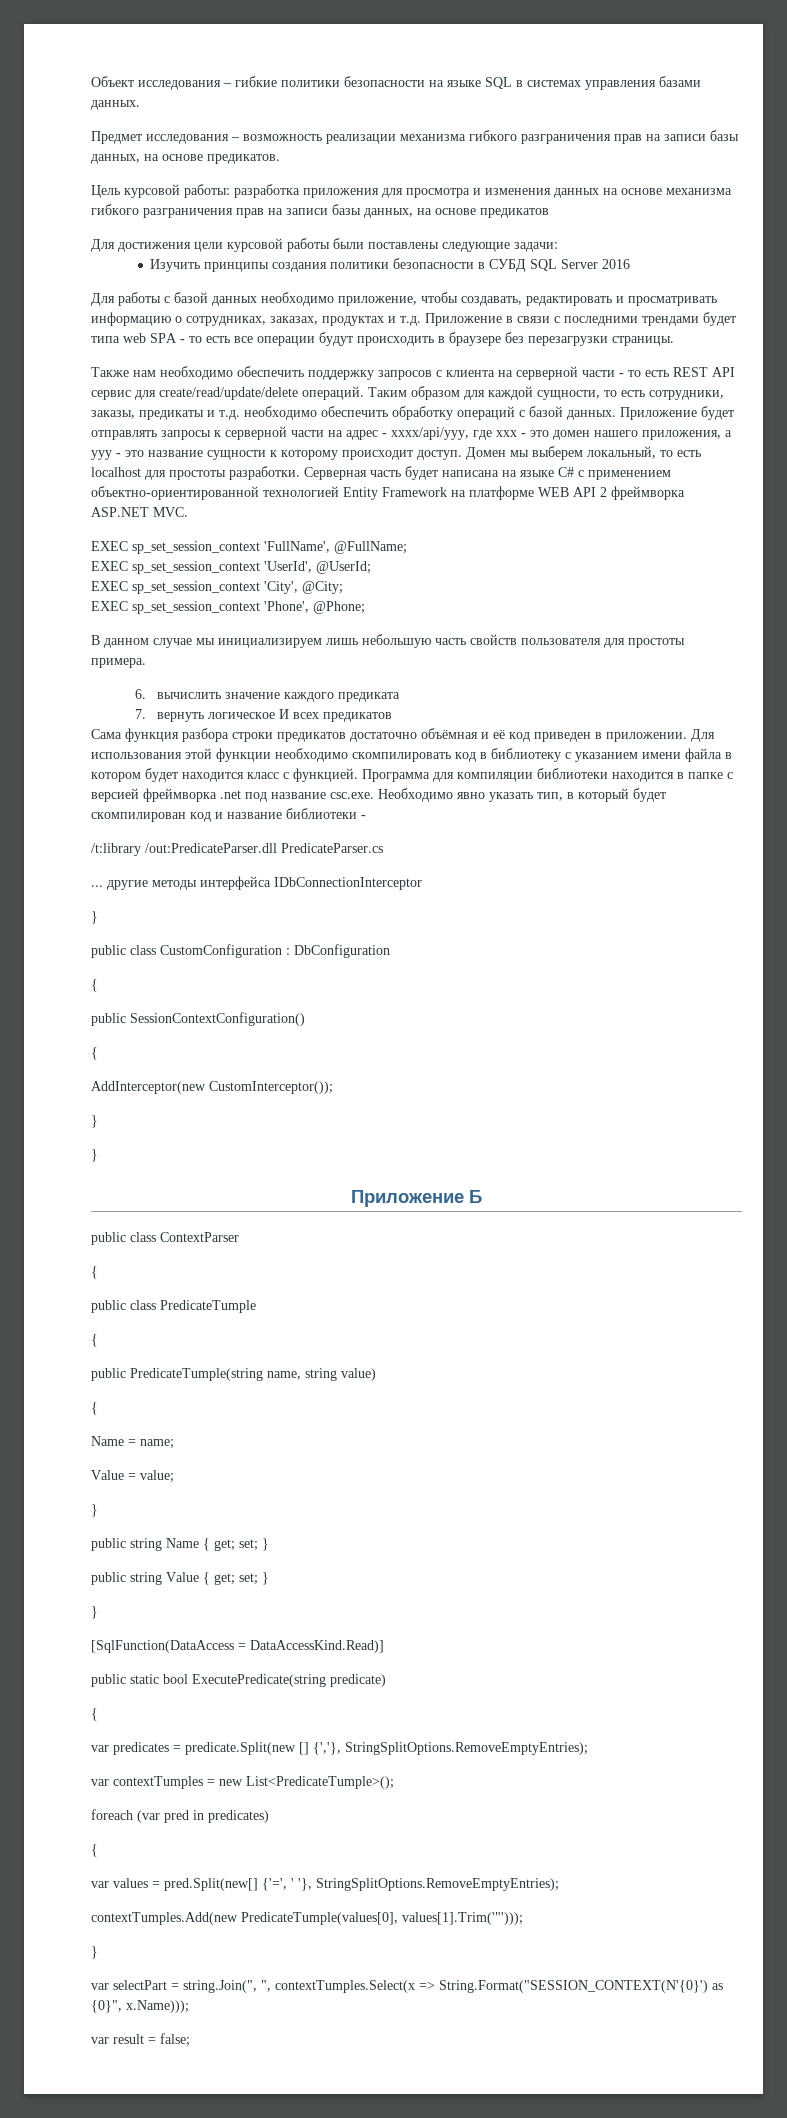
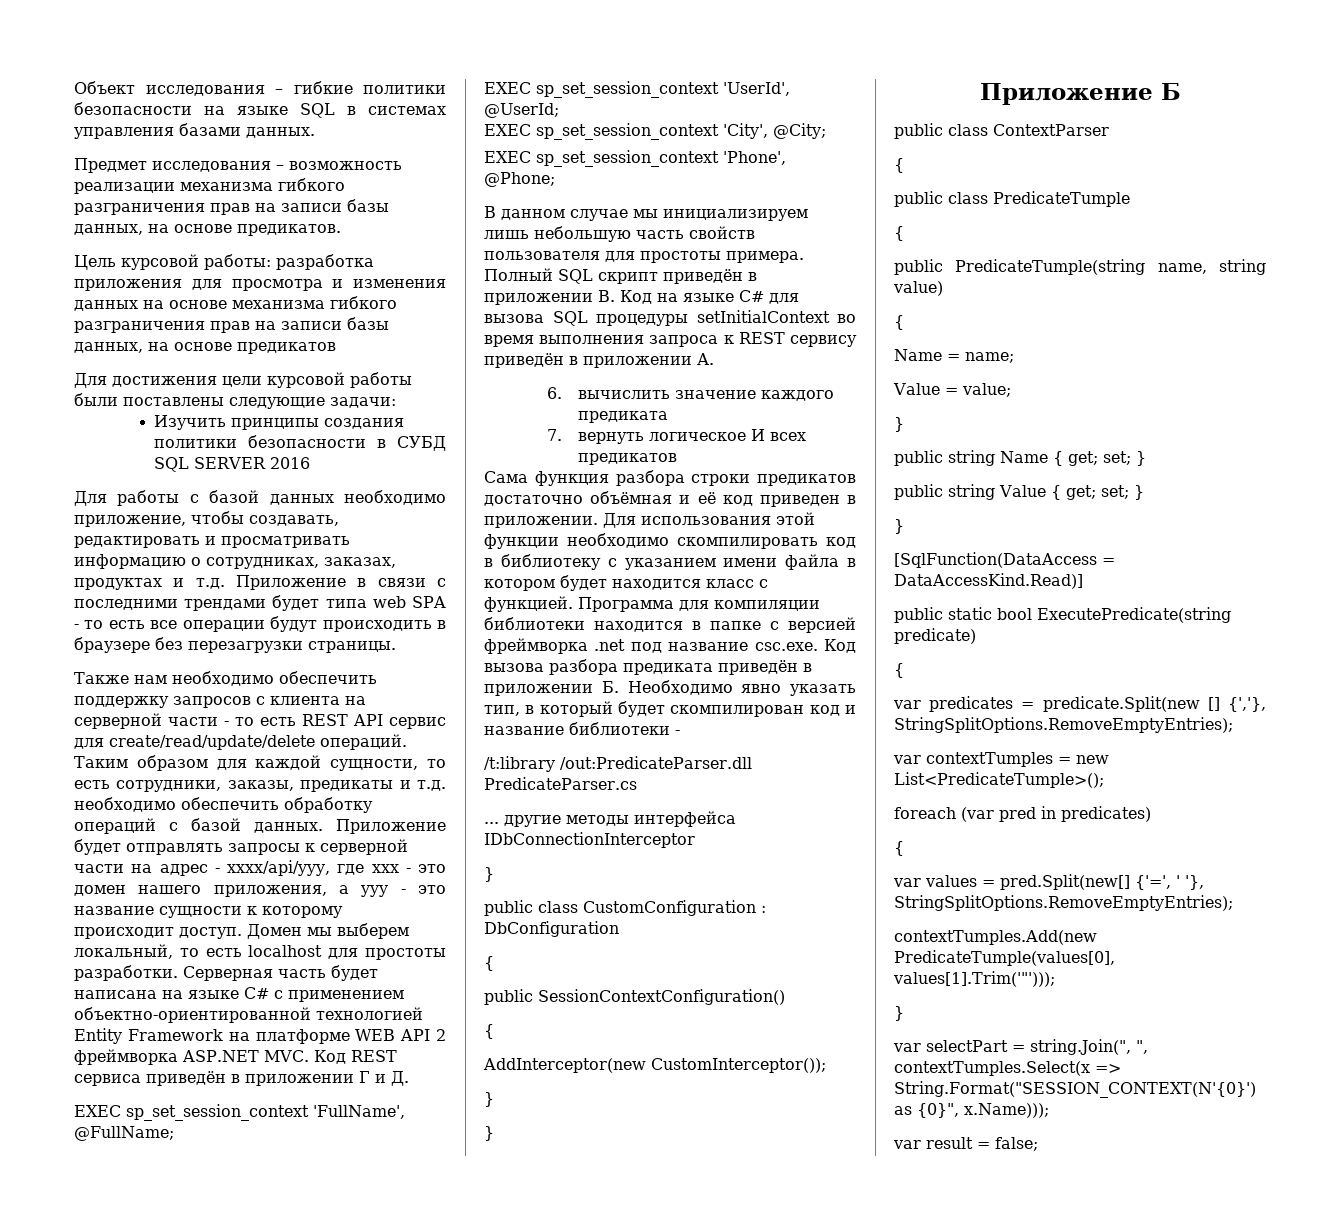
- Изучить принципы создания политики безопасности в СУБД SQL Server 2016
+ Изучить принципы создания политики безопасности в СУБД SQL SERVER 2016
- Серверная часть будет написана на языке С# с применением объектно-ориентированной технологией Entity Framework на платформе WEB API 2 фреймворка ASP.NET MVC.
+ Серверная часть будет написана на языке С# с применением объектно-ориентированной технологией Entity Framework на платформе WEB API 2 фреймворка ASP.NET MVC. Код REST сервиса приведён в приложении Г и Д.
+ Полный SQL скрипт приведён в приложении В. Код на языке C# для вызова SQL процедуры setInitialContext во время выполнения запроса к REST сервису приведён в приложении А.
- Программа для компиляции библиотеки находится в папке с версией фреймворка .net под название csc.exe. Необходимо явно указать тип, в который будет скомпилирован код и название библиотеки -
+ Программа для компиляции библиотеки находится в папке с версией фреймворка .net под название csc.exe. Код вызова разбора предиката приведён в приложении Б. Необходимо явно указать тип, в который будет скомпилирован код и название библиотеки -

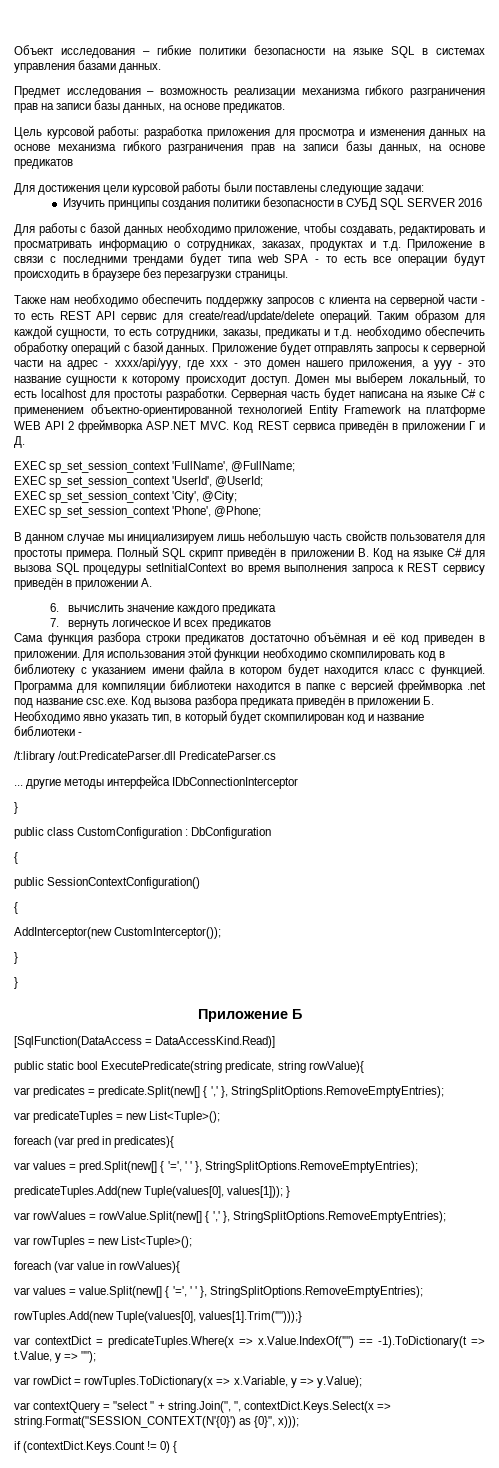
- public class ContextParser
- {
- public class PredicateTumple
- {
- public PredicateTumple(string name, string value)
- {
- Name = name;
- Value = value;
- }
- public string Name { get; set; }
- public string Value { get; set; }
- }
- public static bool ExecutePredicate(string predicate)
- {
+ public static bool ExecutePredicate(string predicate, string rowValue){
- var predicates = predicate.Split(new [] {','}, StringSplitOptions.RemoveEmptyEntries);
- var contextTumples = new List<PredicateTumple>();
+ var predicates = predicate.Split(new[] { ',' }, StringSplitOptions.RemoveEmptyEntries);
+ var predicateTuples = new List<Tuple>();
- foreach (var pred in predicates)
- {
+ foreach (var pred in predicates){
- var values = pred.Split(new[] {'=', ' '}, StringSplitOptions.RemoveEmptyEntries);
- contextTumples.Add(new PredicateTumple(values[0], values[1].Trim('"')));
- }
- var selectPart = string.Join(", ", contextTumples.Select(x => String.Format("SESSION_CONTEXT(N'{0}') as {0}", x.Name)));
- var result = false;
+ var values = pred.Split(new[] { '=', ' ' }, StringSplitOptions.RemoveEmptyEntries);
+ predicateTuples.Add(new Tuple(values[0], values[1])); }
+ var rowValues = rowValue.Split(new[] { ',' }, StringSplitOptions.RemoveEmptyEntries);
+ var rowTuples = new List<Tuple>();
+ foreach (var value in rowValues){
+ var values = value.Split(new[] { '=', ' ' }, StringSplitOptions.RemoveEmptyEntries);
+ rowTuples.Add(new Tuple(values[0], values[1].Trim('"')));}
+ var contextDict = predicateTuples.Where(x => x.Value.IndexOf('"') == -1).ToDictionary(t => t.Value, y => "");
+ var rowDict = rowTuples.ToDictionary(x => x.Variable, y => y.Value);
+ var contextQuery = "select " + string.Join(", ", contextDict.Keys.Select(x => string.Format("SESSION_CONTEXT(N'{0}') as {0}", x)));
+ if (contextDict.Keys.Count != 0) {

